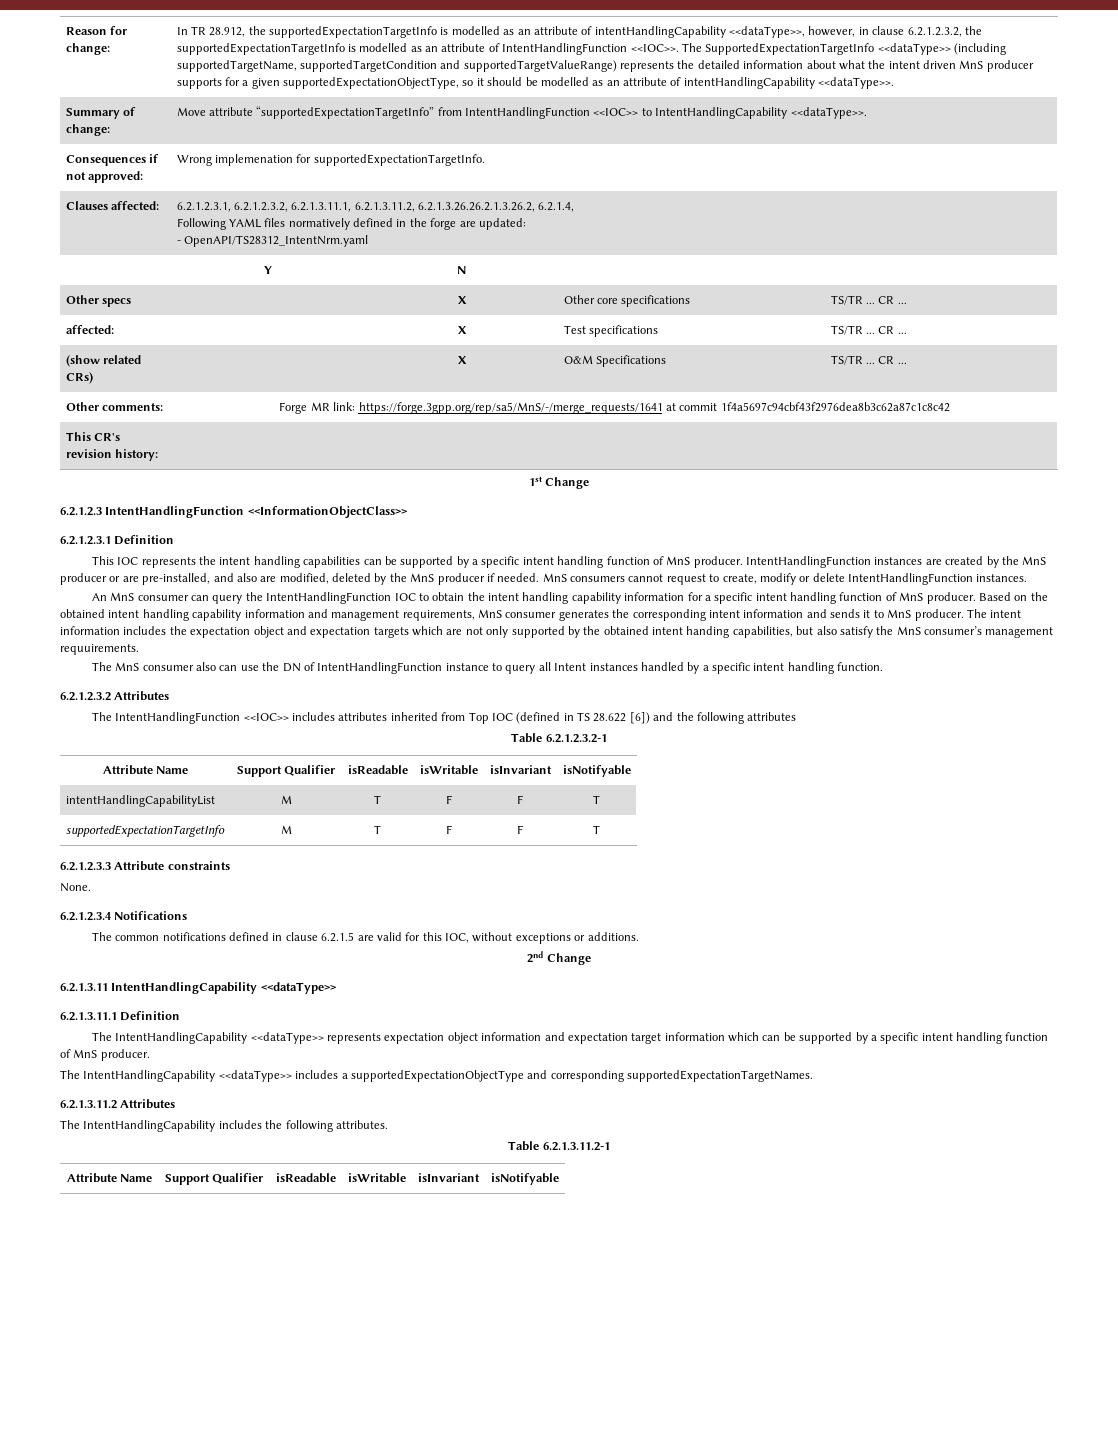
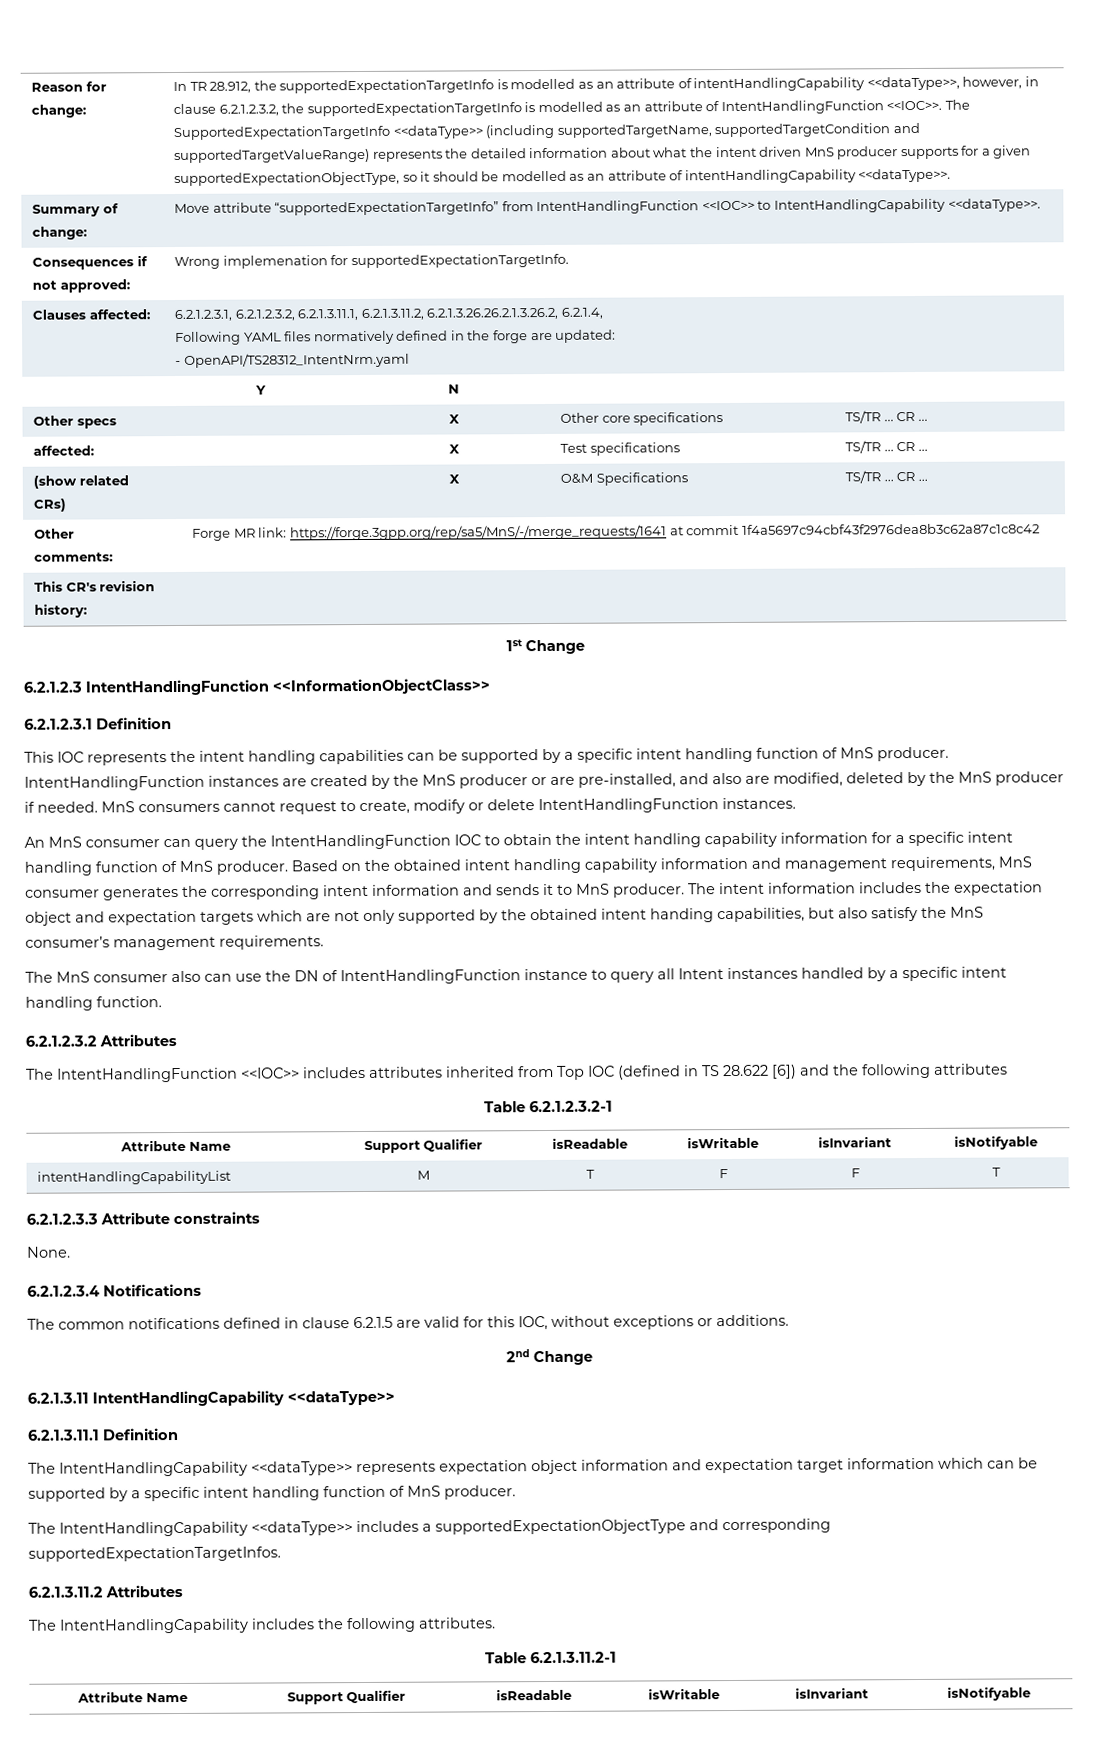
- The intent information includes the expectation object and expectation targets which are not only supported by the obtained intent handing capabilities, but also satisfy the MnS consumer’s management requuirements.
+ The intent information includes the expectation object and expectation targets which are not only supported by the obtained intent handing capabilities, but also satisfy the MnS consumer’s management requirements.
- supportedExpectationTargetInfo | M | T | F | F | T
- The IntentHandlingCapability <<dataType>> includes a supportedExpectationObjectType and corresponding supportedExpectationTargetNames.
+ The IntentHandlingCapability <<dataType>> includes a supportedExpectationObjectType and corresponding supportedExpectationTargetInfos.

